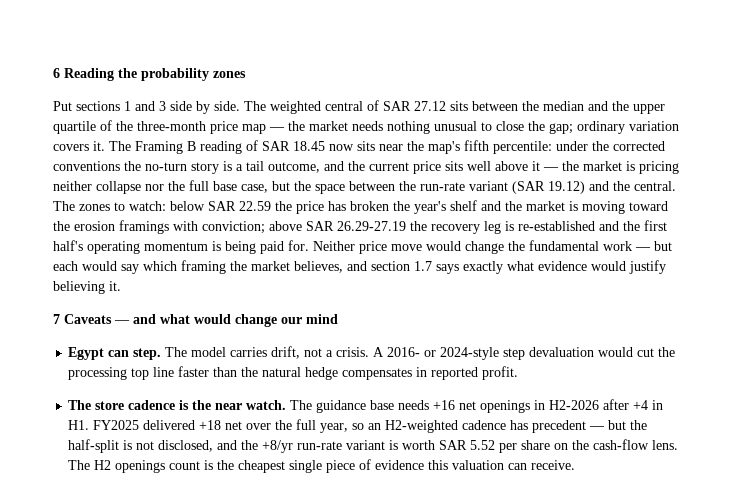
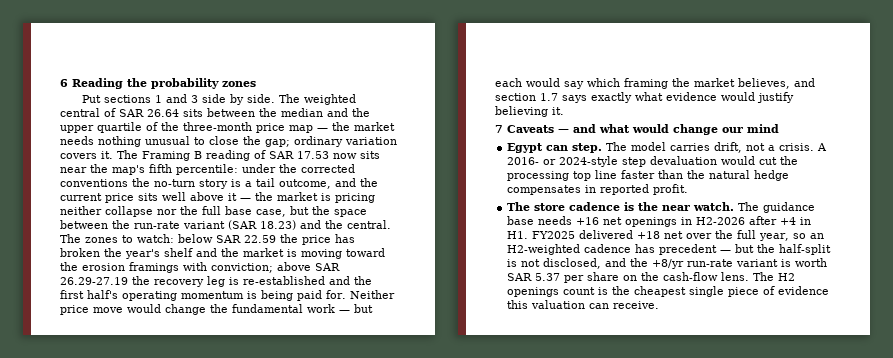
- The weighted central of SAR 27.12 sits between the median and the upper quartile of the three-month price map — the market needs nothing unusual to close the gap; ordinary variation covers it.
+ The weighted central of SAR 26.64 sits between the median and the upper quartile of the three-month price map — the market needs nothing unusual to close the gap; ordinary variation covers it.
- The Framing B reading of SAR 18.45 now sits near the map's fifth percentile: under the corrected conventions the no-turn story is a tail outcome, and the current price sits well above it — the market is pricing neither collapse nor the full base case, but the space between the run-rate variant (SAR 19.12) and the central.
+ The Framing B reading of SAR 17.53 now sits near the map's fifth percentile: under the corrected conventions the no-turn story is a tail outcome, and the current price sits well above it — the market is pricing neither collapse nor the full base case, but the space between the run-rate variant (SAR 18.23) and the central.
- The guidance base needs +16 net openings in H2-2026 after +4 in H1. FY2025 delivered +18 net over the full year, so an H2-weighted cadence has precedent — but the half-split is not disclosed, and the +8/yr run-rate variant is worth SAR 5.52 per share on the cash-flow lens.
+ The guidance base needs +16 net openings in H2-2026 after +4 in H1. FY2025 delivered +18 net over the full year, so an H2-weighted cadence has precedent — but the half-split is not disclosed, and the +8/yr run-rate variant is worth SAR 5.37 per share on the cash-flow lens.

